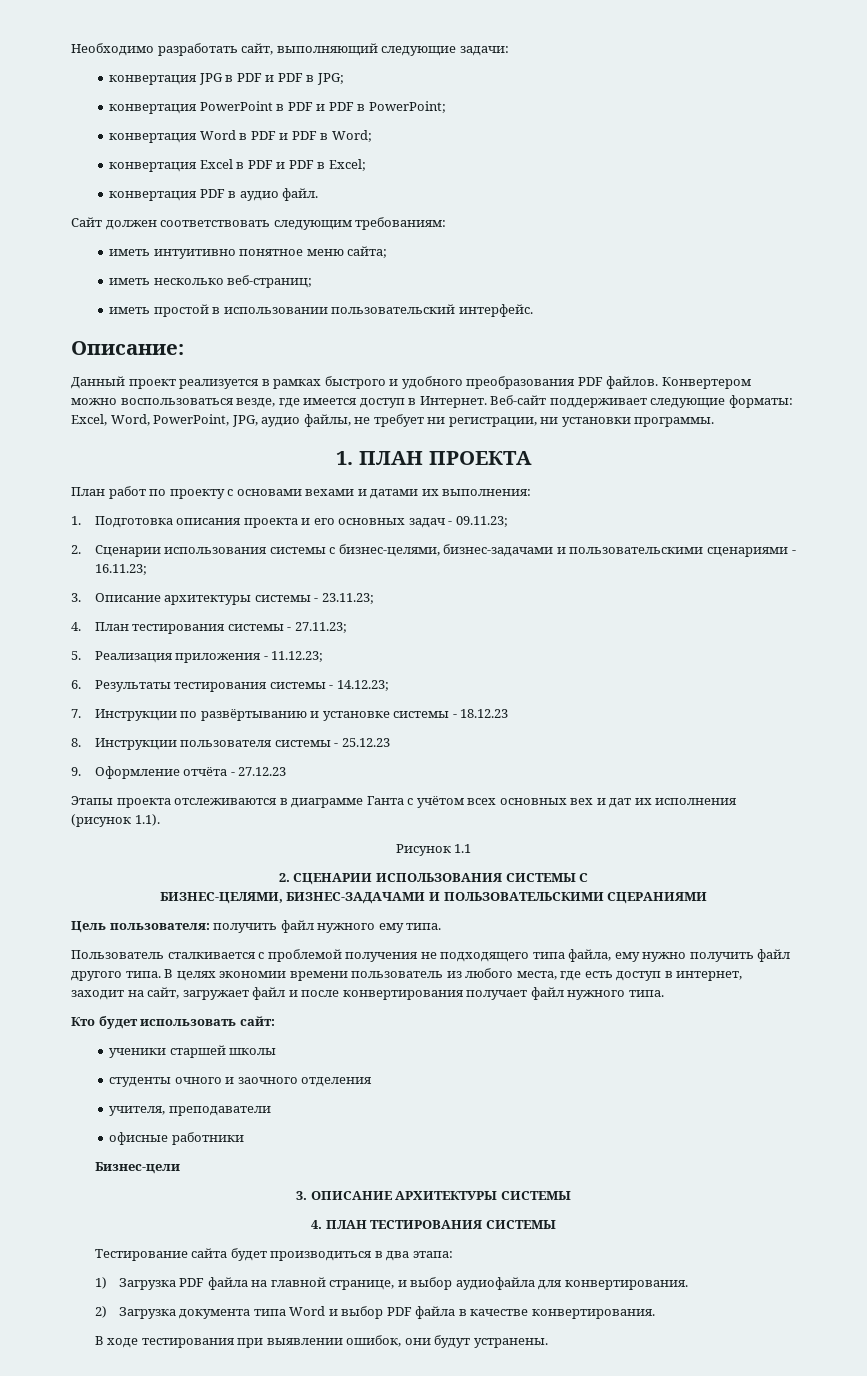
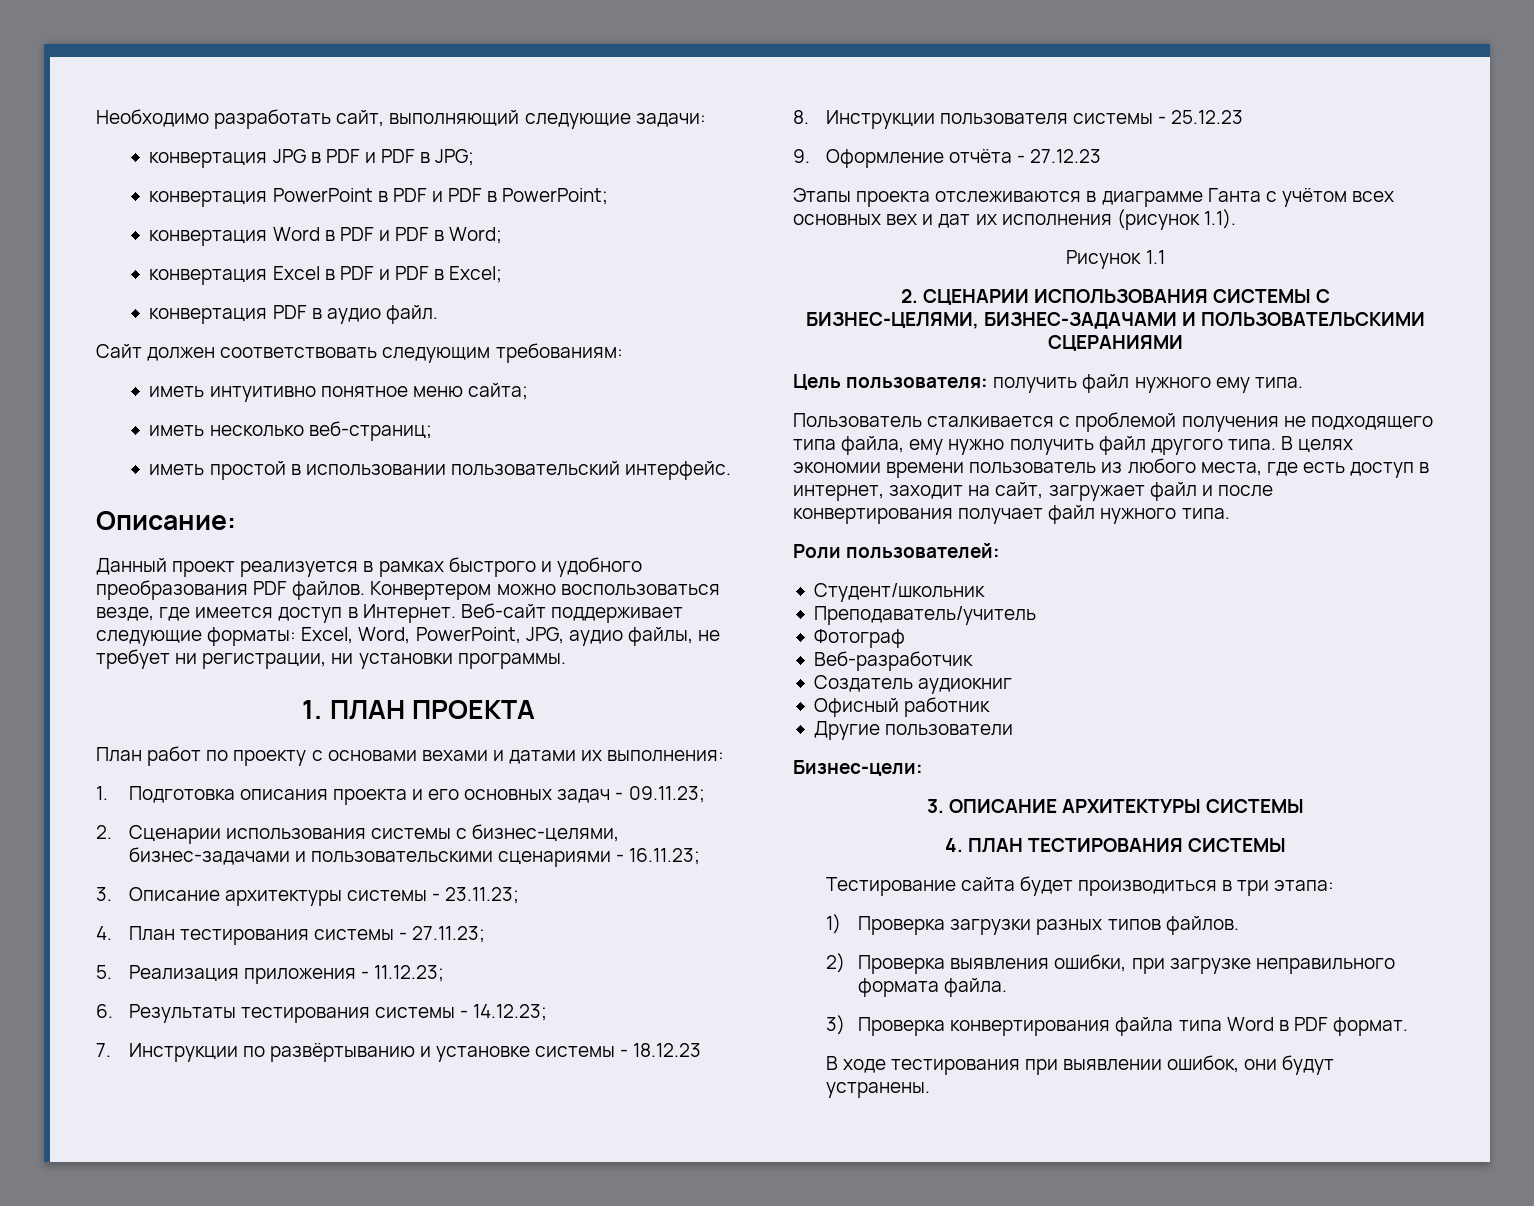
- Кто будет использовать сайт:
- ученики старшей школы
- студенты очного и заочного отделения
- учителя, преподаватели
- офисные работники
- Бизнес-цели
+ Роли пользователей:
+ Студент/школьник
+ Преподаватель/учитель
+ Фотограф
+ Веб-разработчик
+ Создатель аудиокниг
+ Офисный работник
+ Другие пользователи
+ Бизнес-цели:
- Тестирование сайта будет производиться в два этапа:
+ Тестирование сайта будет производиться в три этапа:
- 1) Загрузка PDF файла на главной странице, и выбор аудиофайла для конвертирования.
- 2) Загрузка документа типа Word и выбор PDF файла в качестве конвертирования.
+ 1) Проверка загрузки разных типов файлов.
+ 2) Проверка выявления ошибки, при загрузке неправильного формата файла.
+ 3) Проверка конвертирования файла типа Word в PDF формат.

